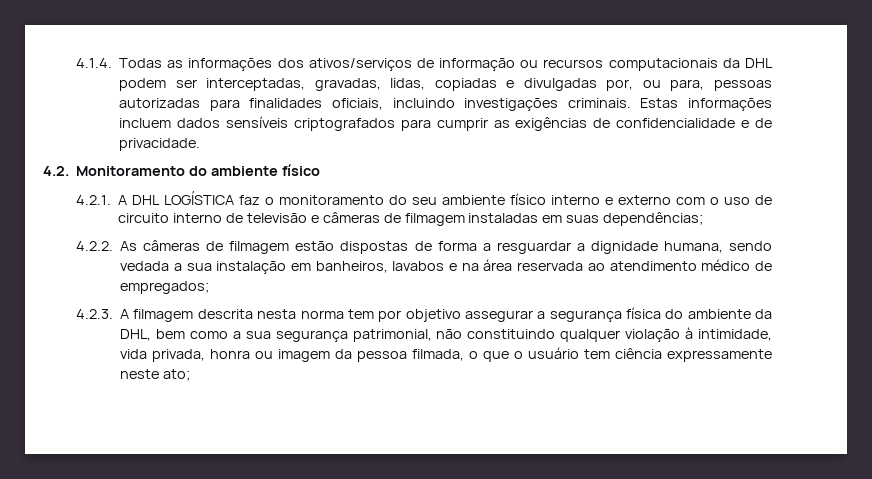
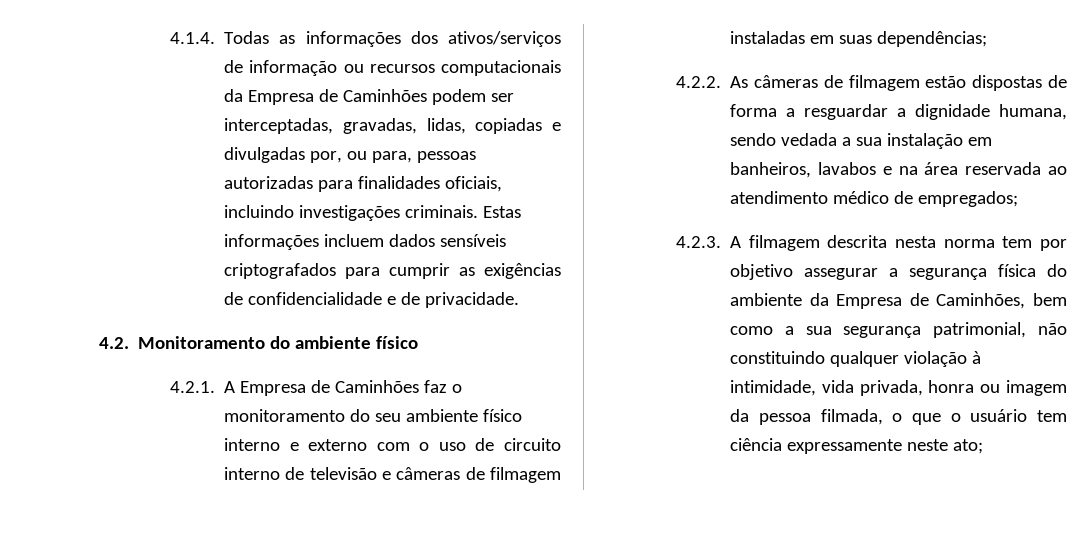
- 4.1.4. Todas as informações dos ativos/serviços de informação ou recursos computacionais da DHL podem ser interceptadas, gravadas, lidas, copiadas e divulgadas por, ou para, pessoas autorizadas para finalidades oficiais, incluindo investigações criminais.
+ 4.1.4. Todas as informações dos ativos/serviços de informação ou recursos computacionais da Empresa de Caminhões podem ser interceptadas, gravadas, lidas, copiadas e divulgadas por, ou para, pessoas autorizadas para finalidades oficiais, incluindo investigações criminais.
- 4.2.1. A DHL LOGÍSTICA faz o monitoramento do seu ambiente físico interno e externo com o uso de circuito interno de televisão e câmeras de filmagem instaladas em suas dependências;
+ 4.2.1. A Empresa de Caminhões faz o monitoramento do seu ambiente físico interno e externo com o uso de circuito interno de televisão e câmeras de filmagem instaladas em suas dependências;
- 4.2.3. A filmagem descrita nesta norma tem por objetivo assegurar a segurança física do ambiente da DHL, bem como a sua segurança patrimonial, não constituindo qualquer violação à intimidade, vida privada, honra ou imagem da pessoa filmada, o que o usuário tem ciência expressamente neste ato;
+ 4.2.3. A filmagem descrita nesta norma tem por objetivo assegurar a segurança física do ambiente da Empresa de Caminhões, bem como a sua segurança patrimonial, não constituindo qualquer violação à intimidade, vida privada, honra ou imagem da pessoa filmada, o que o usuário tem ciência expressamente neste ato;

